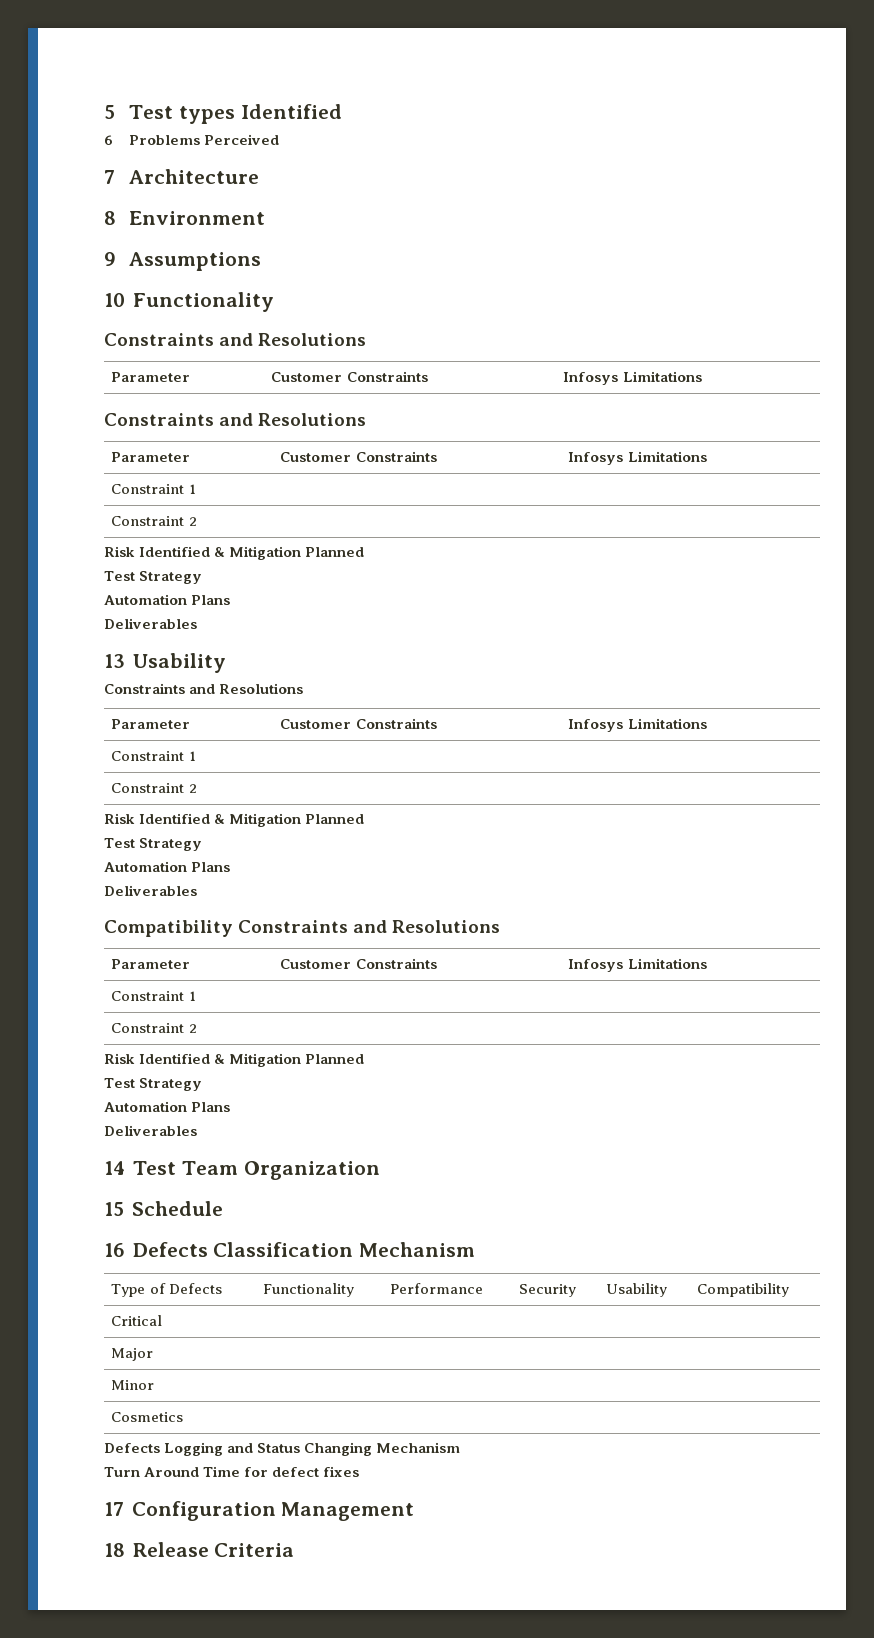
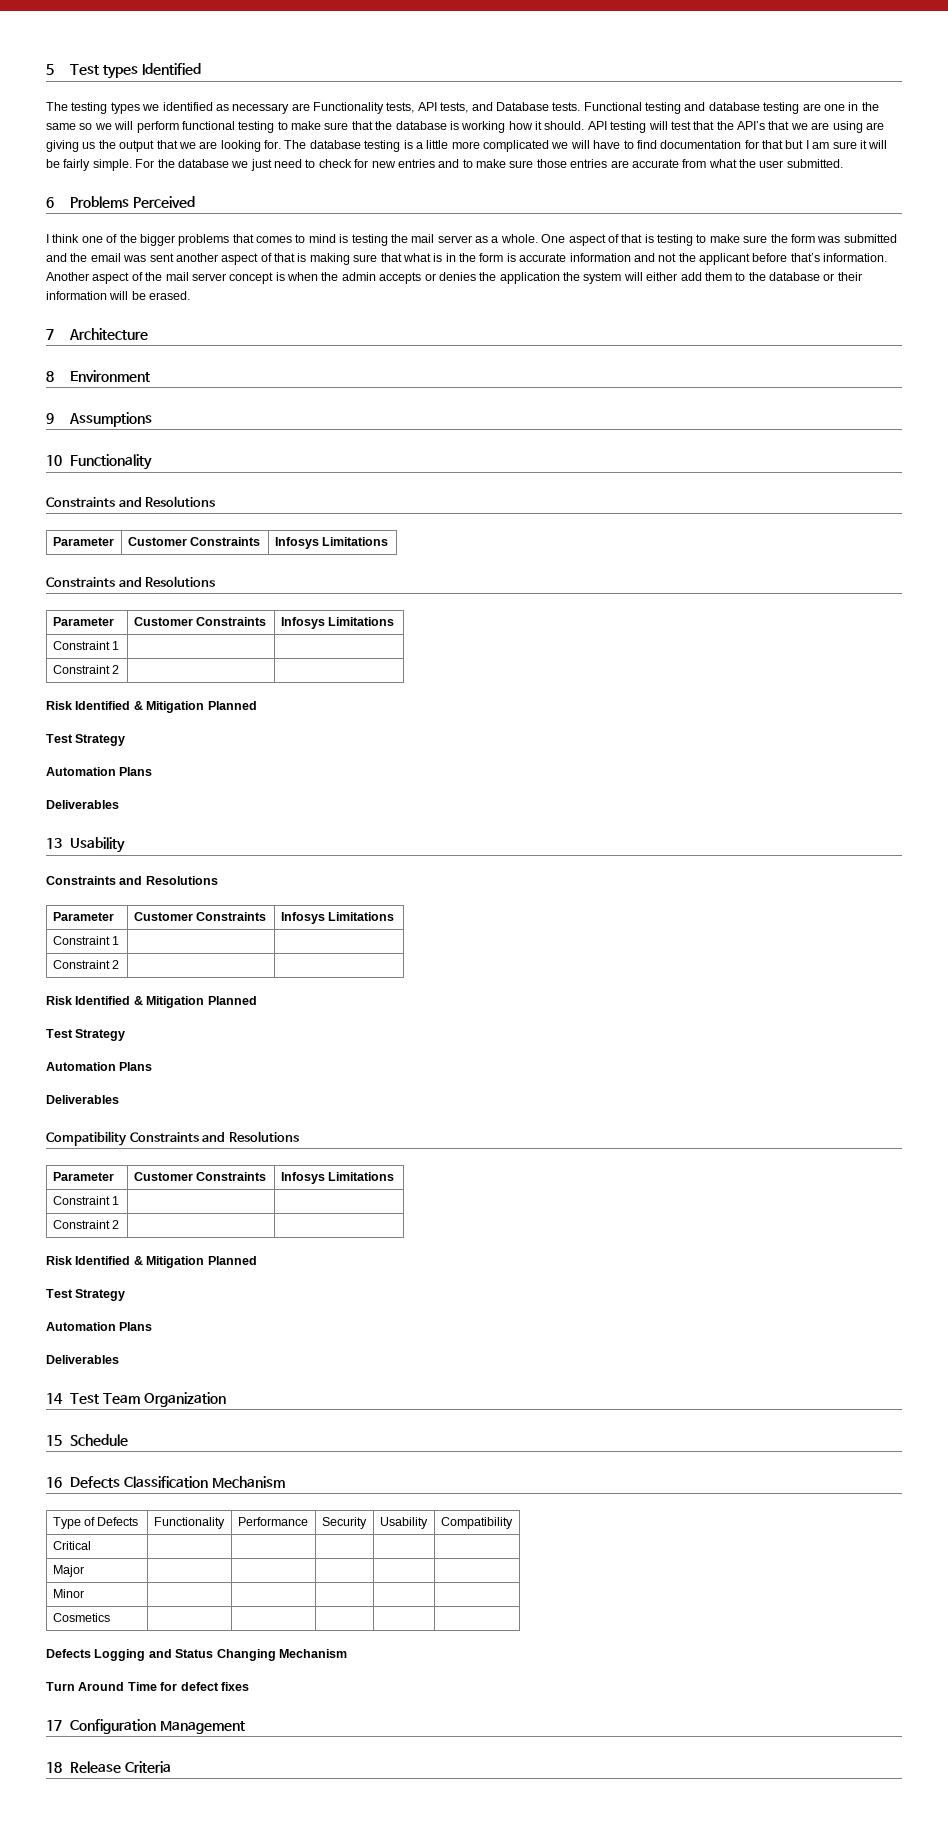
+ The testing types we identified as necessary are Functionality tests, API tests, and Database tests. Functional testing and database testing are one in the same so we will perform functional testing to make sure that the database is working how it should. API testing will test that the API’s that we are using are giving us the output that we are looking for. The database testing is a little more complicated we will have to find documentation for that but I am sure it will be fairly simple. For the database we just need to check for new entries and to make sure those entries are accurate from what the user submitted.
  6 Problems Perceived
+ I think one of the bigger problems that comes to mind is testing the mail server as a whole. One aspect of that is testing to make sure the form was submitted and the email was sent another aspect of that is making sure that what is in the form is accurate information and not the applicant before that’s information. Another aspect of the mail server concept is when the admin accepts or denies the application the system will either add them to the database or their information will be erased.

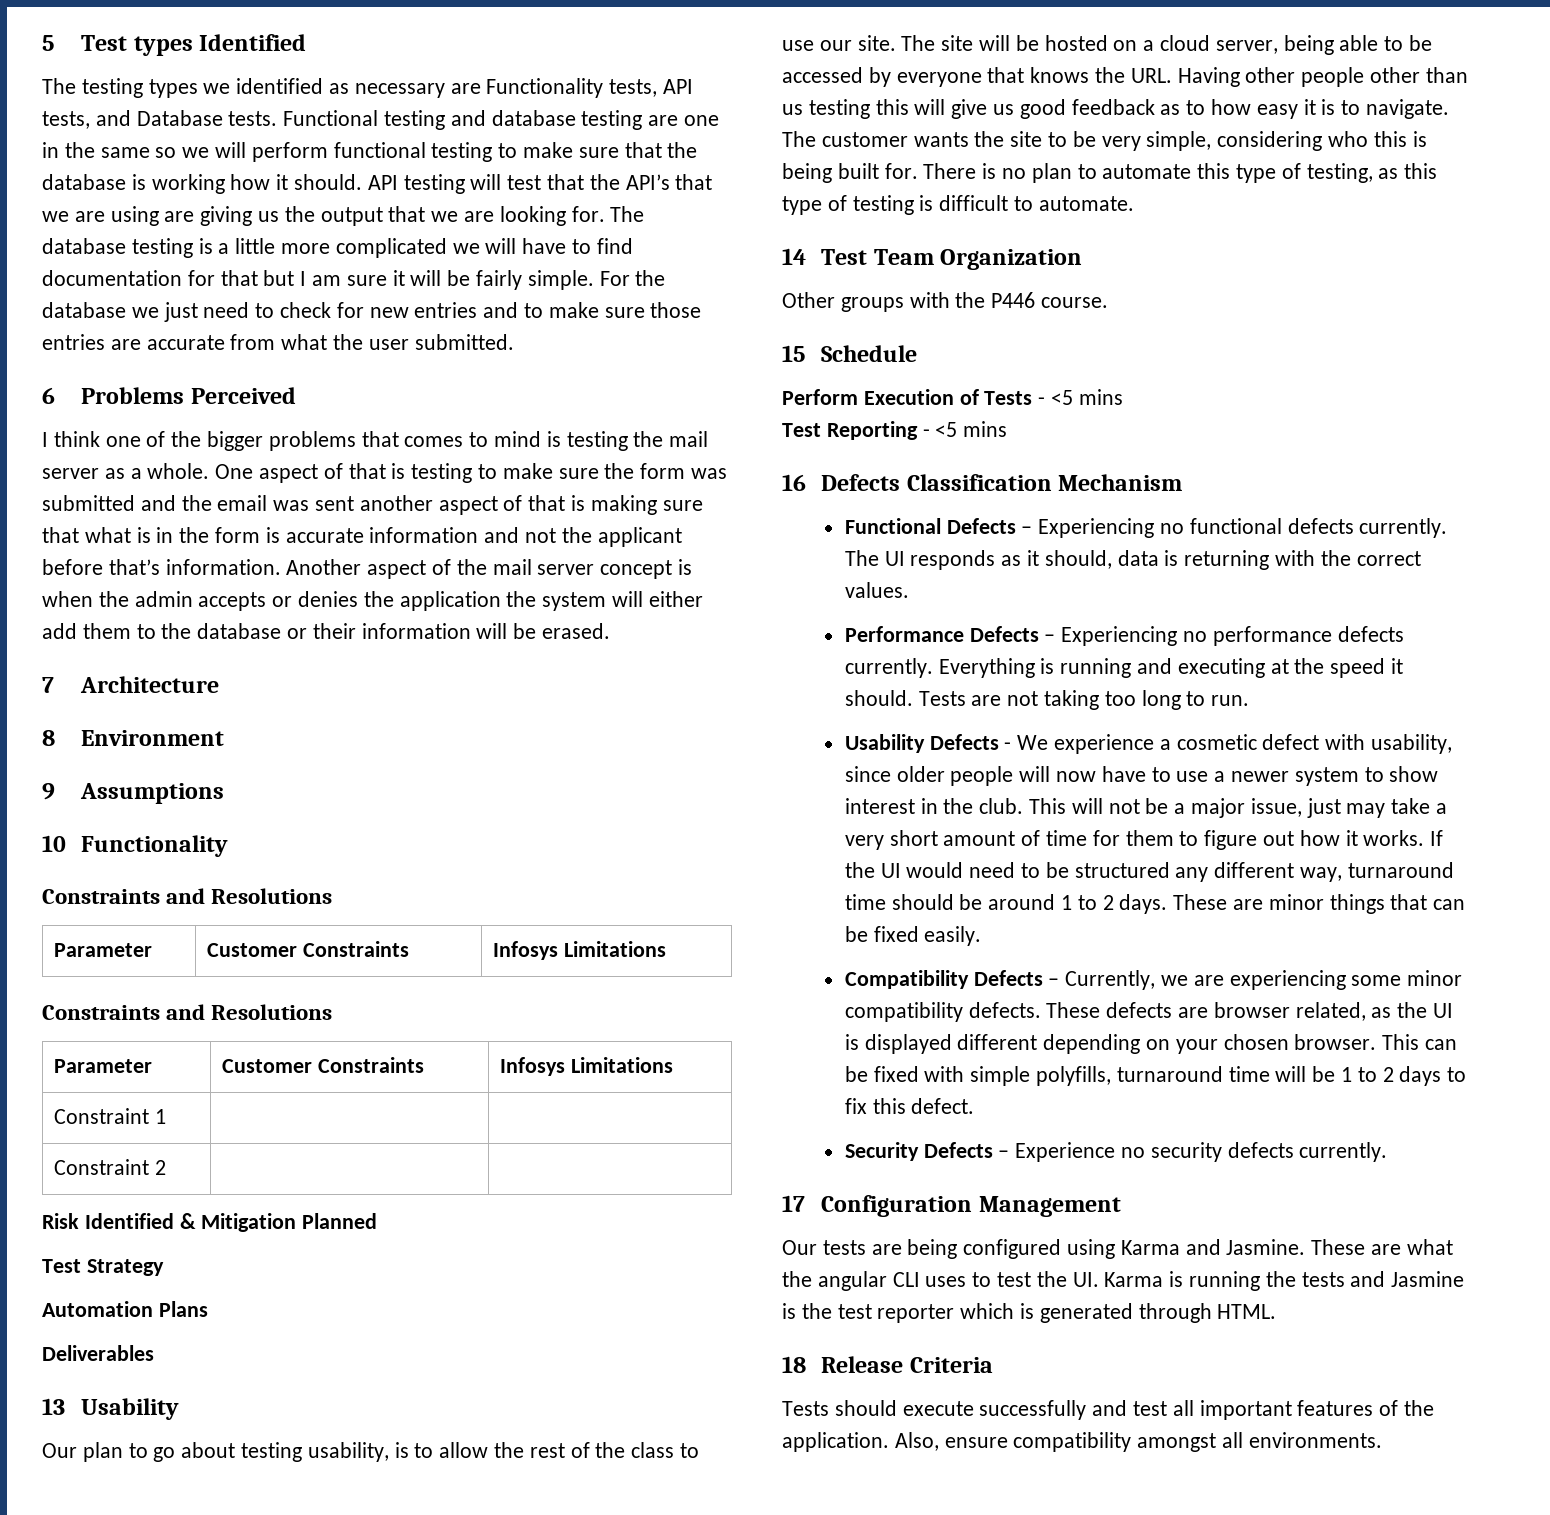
  13 Usability
- Constraints and Resolutions
- Parameter | Customer Constraints | Infosys Limitations
- Constraint 1 | |
- Constraint 2 | |
- Risk Identified & Mitigation Planned
- Test Strategy
- Automation Plans
- Deliverables
- Compatibility Constraints and Resolutions
- Parameter | Customer Constraints | Infosys Limitations
- Constraint 1 | |
- Constraint 2 | |
- Risk Identified & Mitigation Planned
- Test Strategy
- Automation Plans
- Deliverables
+ Our plan to go about testing usability, is to allow the rest of the class to use our site. The site will be hosted on a cloud server, being able to be accessed by everyone that knows the URL. Having other people other than us testing this will give us good feedback as to how easy it is to navigate. The customer wants the site to be very simple, considering who this is being built for. There is no plan to automate this type of testing, as this type of testing is difficult to automate.
  14 Test Team Organization
+ Other groups with the P446 course.
  15 Schedule
+ Perform Execution of Tests - <5 mins
+ Test Reporting - <5 mins
  16 Defects Classification Mechanism
- Type of Defects | Functionality | Performance | Security | Usability | Compatibility
- Critical | | | | |
- Major | | | | |
- Minor | | | | |
- Cosmetics | | | | |
- Defects Logging and Status Changing Mechanism
- Turn Around Time for defect fixes
+ Functional Defects – Experiencing no functional defects currently. The UI responds as it should, data is returning with the correct values.
+ Performance Defects – Experiencing no performance defects currently. Everything is running and executing at the speed it should. Tests are not taking too long to run.
+ Usability Defects - We experience a cosmetic defect with usability, since older people will now have to use a newer system to show interest in the club. This will not be a major issue, just may take a very short amount of time for them to figure out how it works. If the UI would need to be structured any different way, turnaround time should be around 1 to 2 days. These are minor things that can be fixed easily.
+ Compatibility Defects – Currently, we are experiencing some minor compatibility defects. These defects are browser related, as the UI is displayed different depending on your chosen browser. This can be fixed with simple polyfills, turnaround time will be 1 to 2 days to fix this defect.
+ Security Defects – Experience no security defects currently.
  17 Configuration Management
+ Our tests are being configured using Karma and Jasmine. These are what the angular CLI uses to test the UI. Karma is running the tests and Jasmine is the test reporter which is generated through HTML.
  18 Release Criteria
+ Tests should execute successfully and test all important features of the application. Also, ensure compatibility amongst all environments.

